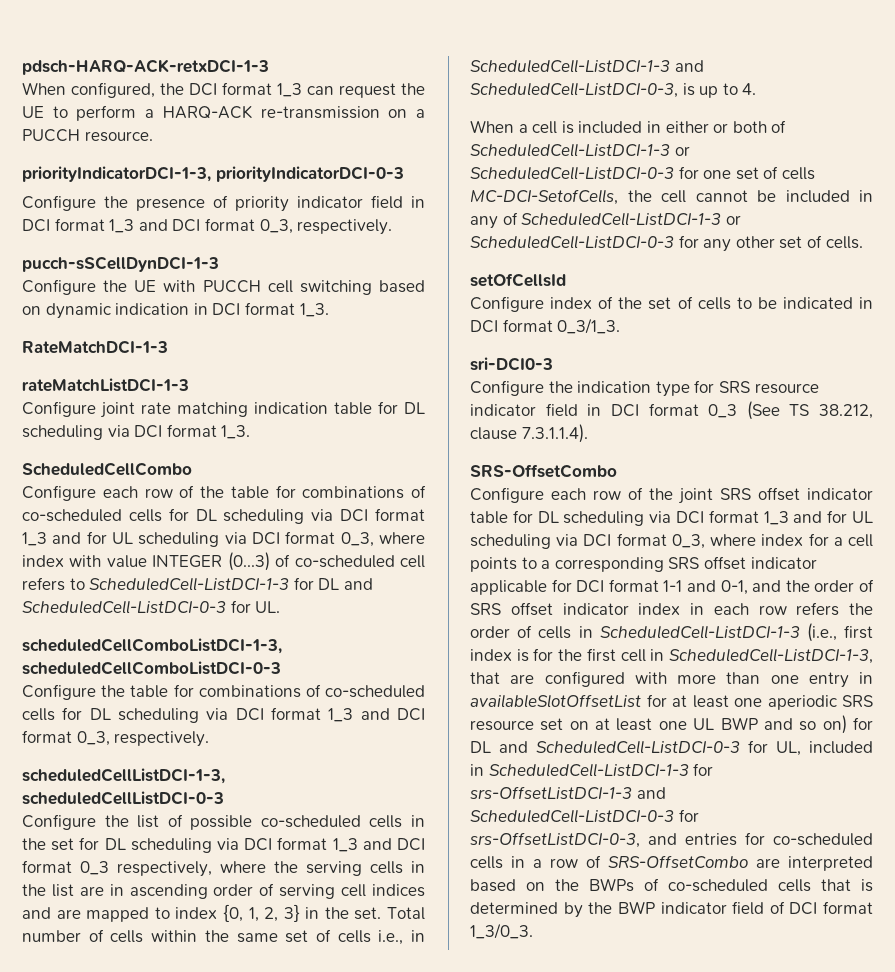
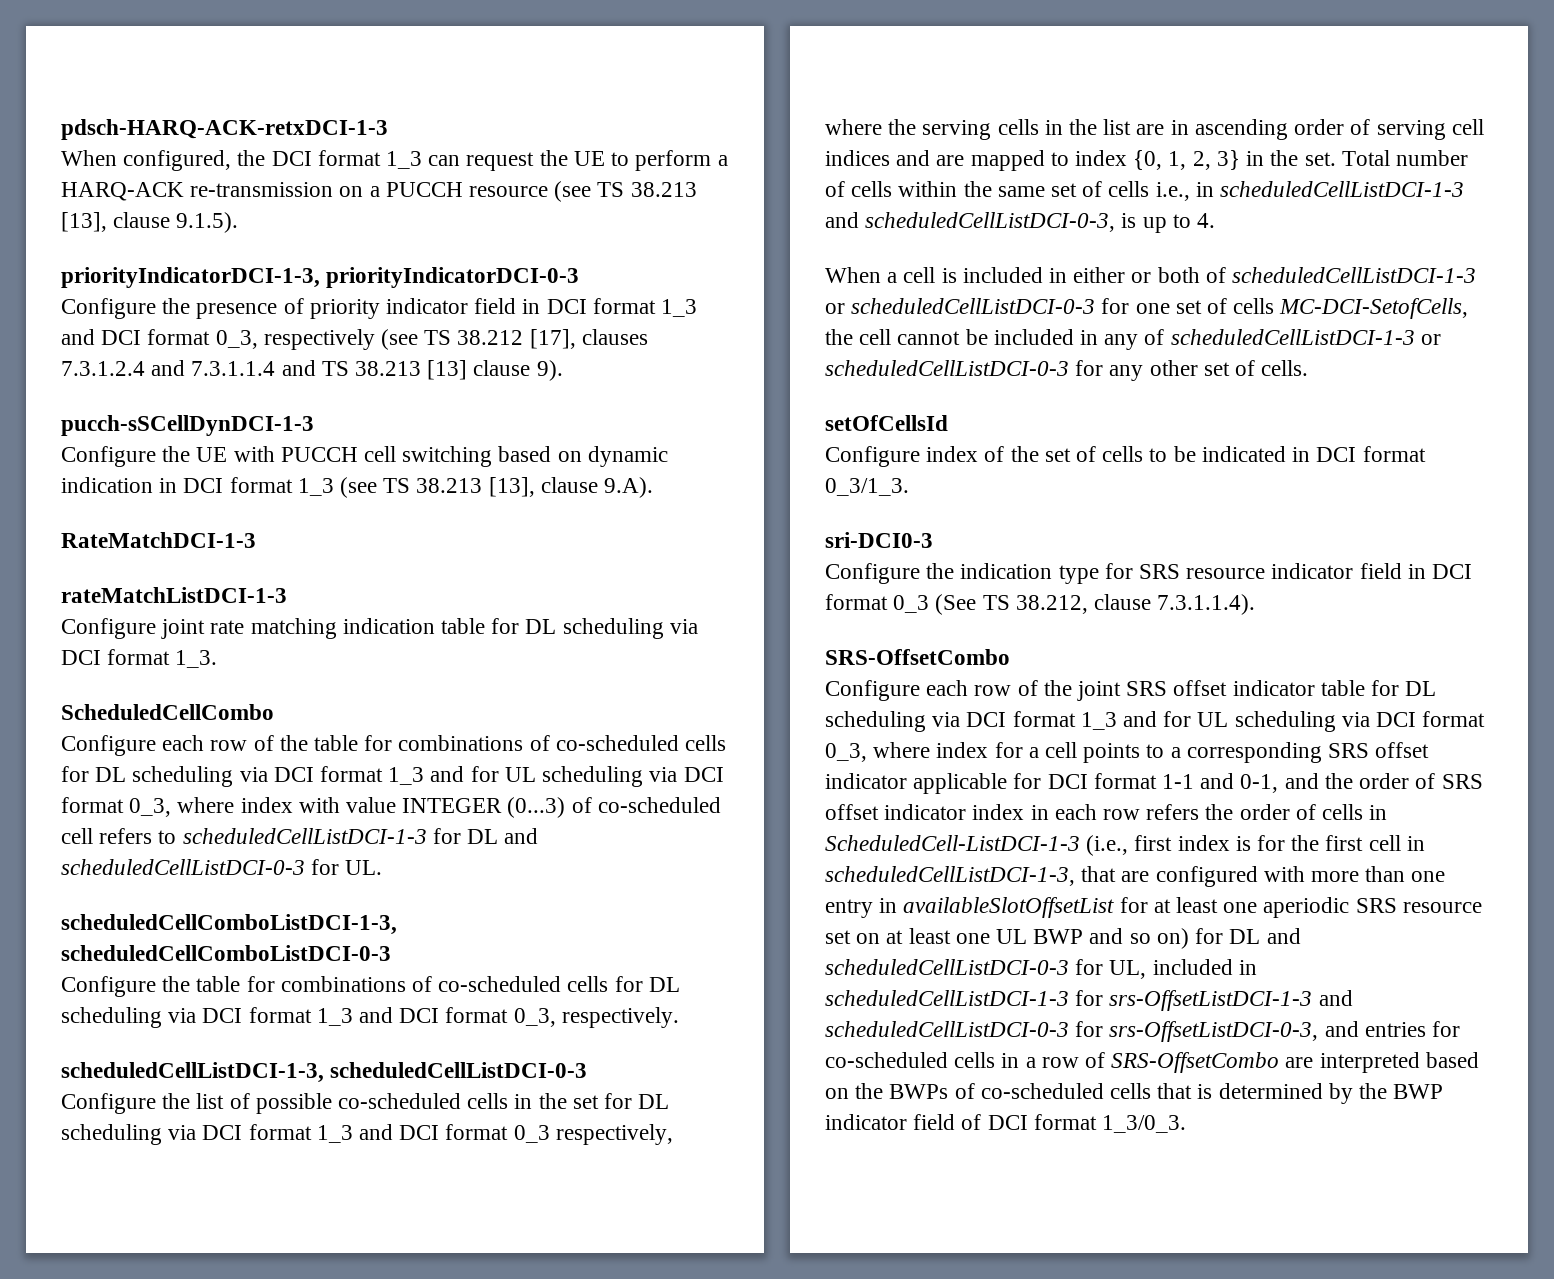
- When configured, the DCI format 1_3 can request the UE to perform a HARQ-ACK re-transmission on a PUCCH resource.
+ When configured, the DCI format 1_3 can request the UE to perform a HARQ-ACK re-transmission on a PUCCH resource (see TS 38.213 [13], clause 9.1.5).
- Configure the presence of priority indicator field in DCI format 1_3 and DCI format 0_3, respectively.
+ Configure the presence of priority indicator field in DCI format 1_3 and DCI format 0_3, respectively (see TS 38.212 [17], clauses 7.3.1.2.4 and 7.3.1.1.4 and TS 38.213 [13] clause 9).
- Configure the UE with PUCCH cell switching based on dynamic indication in DCI format 1_3.
+ Configure the UE with PUCCH cell switching based on dynamic indication in DCI format 1_3 (see TS 38.213 [13], clause 9.A).
- Configure each row of the table for combinations of co-scheduled cells for DL scheduling via DCI format 1_3 and for UL scheduling via DCI format 0_3, where index with value INTEGER (0...3) of co-scheduled cell refers to ScheduledCell-ListDCI-1-3 for DL and ScheduledCell-ListDCI-0-3 for UL.
+ Configure each row of the table for combinations of co-scheduled cells for DL scheduling via DCI format 1_3 and for UL scheduling via DCI format 0_3, where index with value INTEGER (0...3) of co-scheduled cell refers to scheduledCellListDCI-1-3 for DL and scheduledCellListDCI-0-3 for UL.
- Total number of cells within the same set of cells i.e., in ScheduledCell-ListDCI-1-3 and ScheduledCell-ListDCI-0-3, is up to 4.
+ Total number of cells within the same set of cells i.e., in scheduledCellListDCI-1-3 and scheduledCellListDCI-0-3, is up to 4.
- When a cell is included in either or both of ScheduledCell-ListDCI-1-3 or ScheduledCell-ListDCI-0-3 for one set of cells MC-DCI-SetofCells, the cell cannot be included in any of ScheduledCell-ListDCI-1-3 or ScheduledCell-ListDCI-0-3 for any other set of cells.
+ When a cell is included in either or both of scheduledCellListDCI-1-3 or scheduledCellListDCI-0-3 for one set of cells MC-DCI-SetofCells, the cell cannot be included in any of scheduledCellListDCI-1-3 or scheduledCellListDCI-0-3 for any other set of cells.
- Configure each row of the joint SRS offset indicator table for DL scheduling via DCI format 1_3 and for UL scheduling via DCI format 0_3, where index for a cell points to a corresponding SRS offset indicator applicable for DCI format 1-1 and 0-1, and the order of SRS offset indicator index in each row refers the order of cells in ScheduledCell-ListDCI-1-3 (i.e., first index is for the first cell in ScheduledCell-ListDCI-1-3, that are configured with more than one entry in availableSlotOffsetList for at least one aperiodic SRS resource set on at least one UL BWP and so on) for DL and ScheduledCell-ListDCI-0-3 for UL, included in ScheduledCell-ListDCI-1-3 for srs-OffsetListDCI-1-3 and ScheduledCell-ListDCI-0-3 for srs-OffsetListDCI-0-3, and entries for co-scheduled cells in a row of SRS-OffsetCombo are interpreted based on the BWPs of co-scheduled cells that is determined by the BWP indicator field of DCI format 1_3/0_3.
+ Configure each row of the joint SRS offset indicator table for DL scheduling via DCI format 1_3 and for UL scheduling via DCI format 0_3, where index for a cell points to a corresponding SRS offset indicator applicable for DCI format 1-1 and 0-1, and the order of SRS offset indicator index in each row refers the order of cells in ScheduledCell-ListDCI-1-3 (i.e., first index is for the first cell in scheduledCellListDCI-1-3, that are configured with more than one entry in availableSlotOffsetList for at least one aperiodic SRS resource set on at least one UL BWP and so on) for DL and scheduledCellListDCI-0-3 for UL, included in scheduledCellListDCI-1-3 for srs-OffsetListDCI-1-3 and scheduledCellListDCI-0-3 for srs-OffsetListDCI-0-3, and entries for co-scheduled cells in a row of SRS-OffsetCombo are interpreted based on the BWPs of co-scheduled cells that is determined by the BWP indicator field of DCI format 1_3/0_3.

